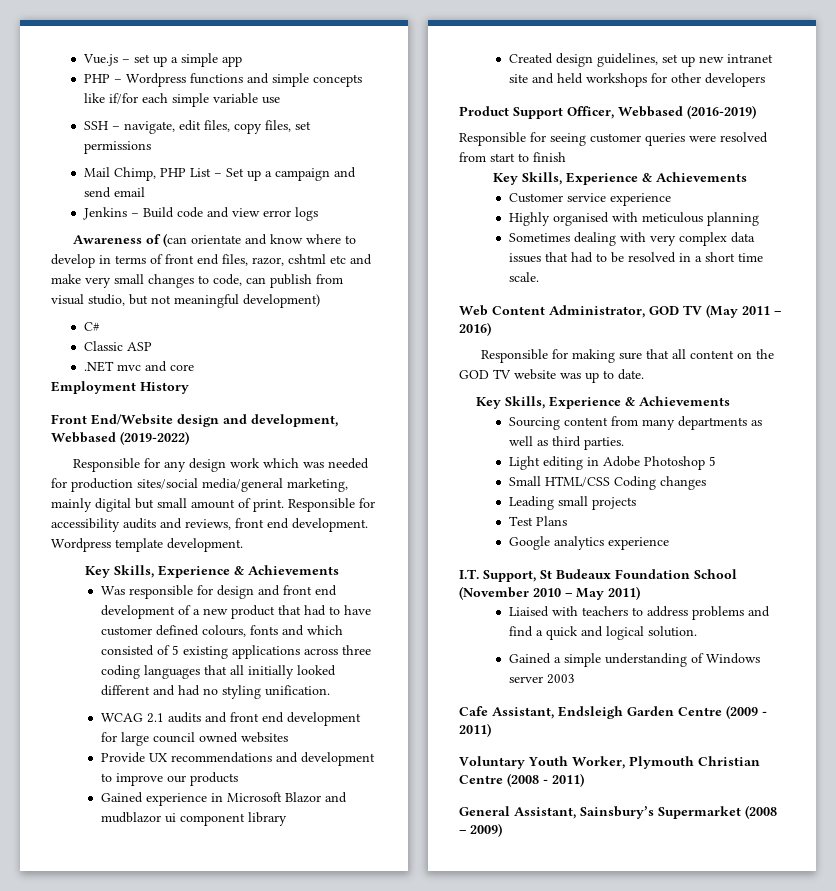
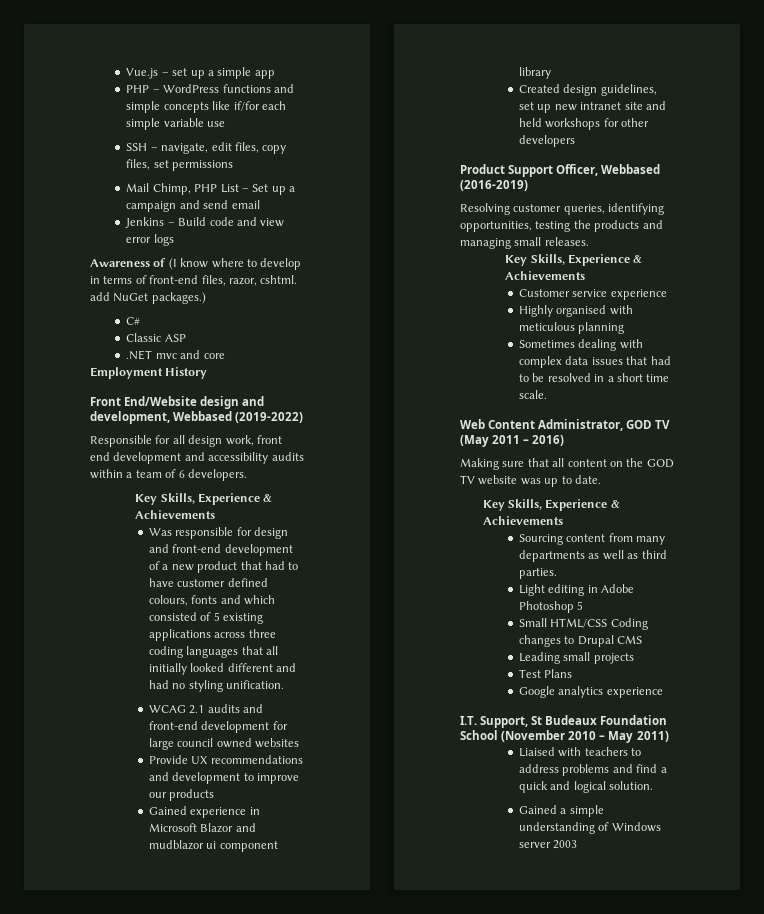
- PHP – Wordpress functions and simple concepts like if/for each simple variable use
+ PHP – WordPress functions and simple concepts like if/for each simple variable use
- Awareness of (can orientate and know where to develop in terms of front end files, razor, cshtml etc and make very small changes to code, can publish from visual studio, but not meaningful development)
+ Awareness of (I know where to develop in terms of front-end files, razor, cshtml. add NuGet packages.)
- Responsible for any design work which was needed for production sites/social media/general marketing, mainly digital but small amount of print. Responsible for accessibility audits and reviews, front end development. Wordpress template development.
+ Responsible for all design work, front end development and accessibility audits within a team of 6 developers.
- Was responsible for design and front end development of a new product that had to have customer defined colours, fonts and which consisted of 5 existing applications across three coding languages that all initially looked different and had no styling unification.
+ Was responsible for design and front-end development of a new product that had to have customer defined colours, fonts and which consisted of 5 existing applications across three coding languages that all initially looked different and had no styling unification.
- WCAG 2.1 audits and front end development for large council owned websites
+ WCAG 2.1 audits and front-end development for large council owned websites
- Responsible for seeing customer queries were resolved from start to finish
+ Resolving customer queries, identifying opportunities, testing the products and managing small releases.
- Sometimes dealing with very complex data issues that had to be resolved in a short time scale.
+ Sometimes dealing with complex data issues that had to be resolved in a short time scale.
- Responsible for making sure that all content on the GOD TV website was up to date.
+ Making sure that all content on the GOD TV website was up to date.
- Small HTML/CSS Coding changes
+ Small HTML/CSS Coding changes to Drupal CMS
- Cafe Assistant, Endsleigh Garden Centre (2009 - 2011)
- Voluntary Youth Worker, Plymouth Christian Centre (2008 - 2011)
- General Assistant, Sainsbury’s Supermarket (2008 – 2009)

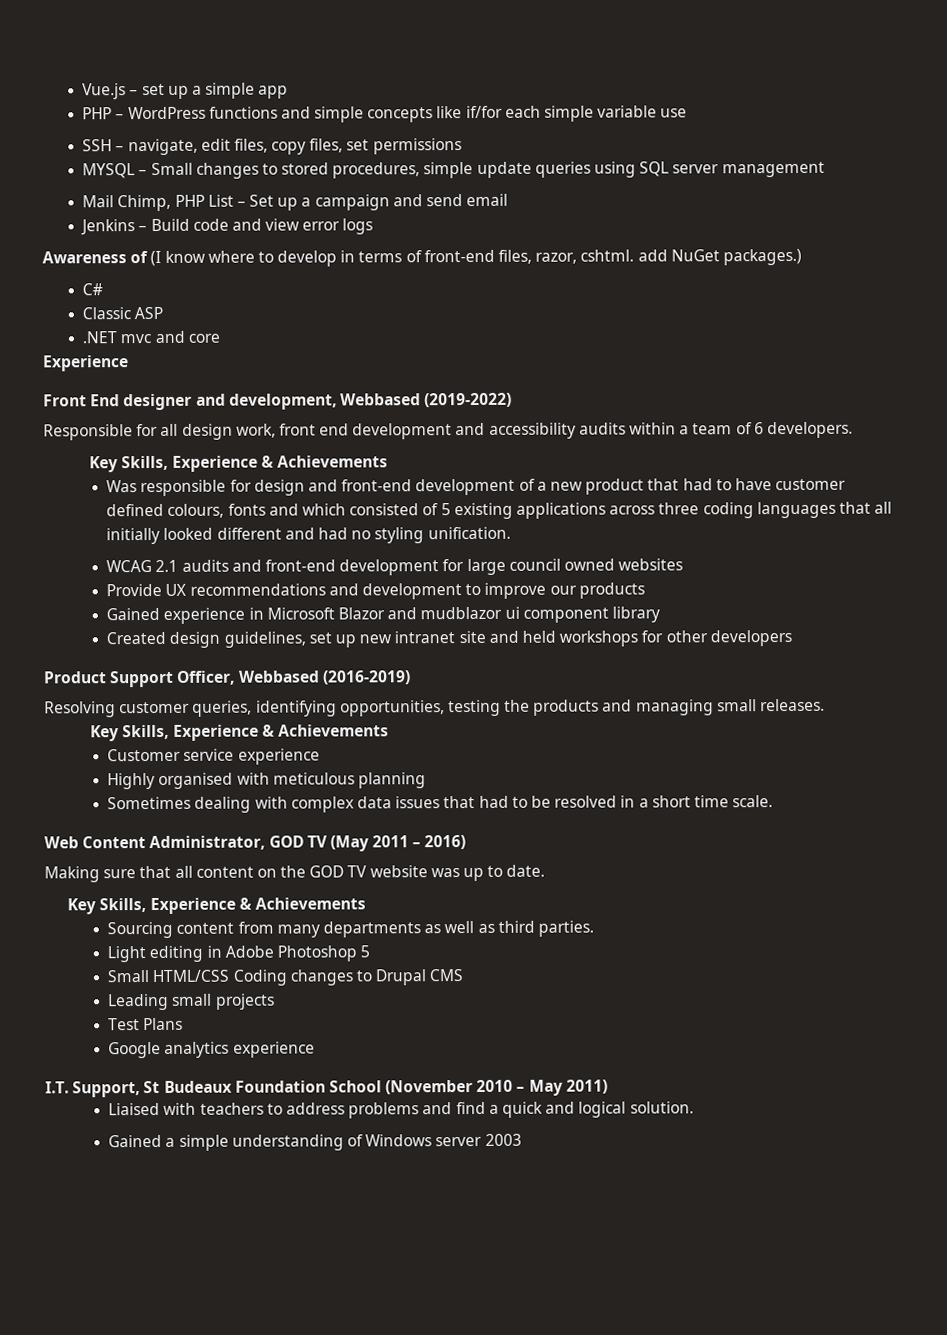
+ MYSQL – Small changes to stored procedures, simple update queries using SQL server management
  .NET mvc and core
- Employment History
+ Experience
- Front End/Website design and development, Webbased (2019-2022)
+ Front End designer and development, Webbased (2019-2022)

